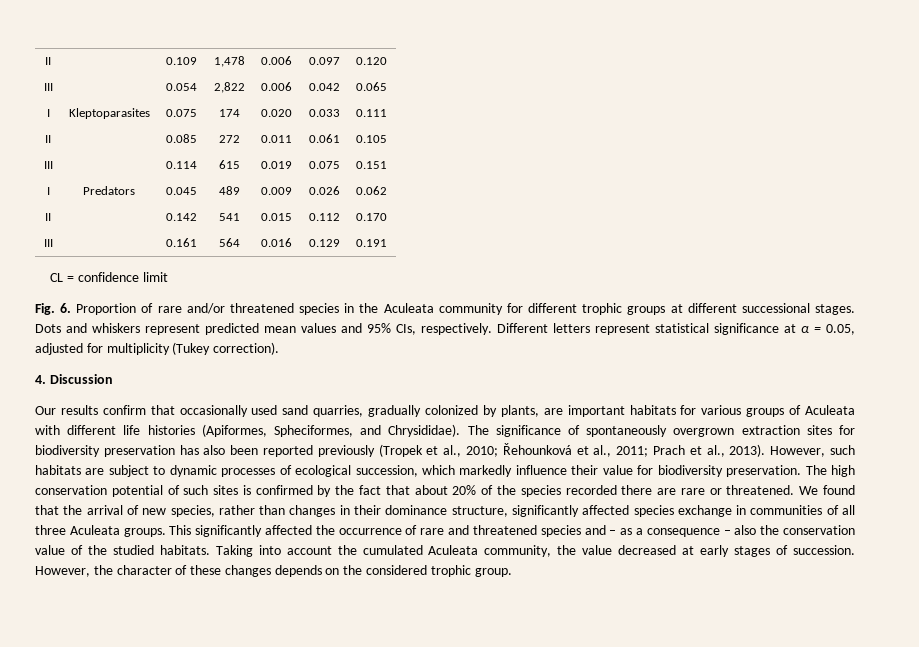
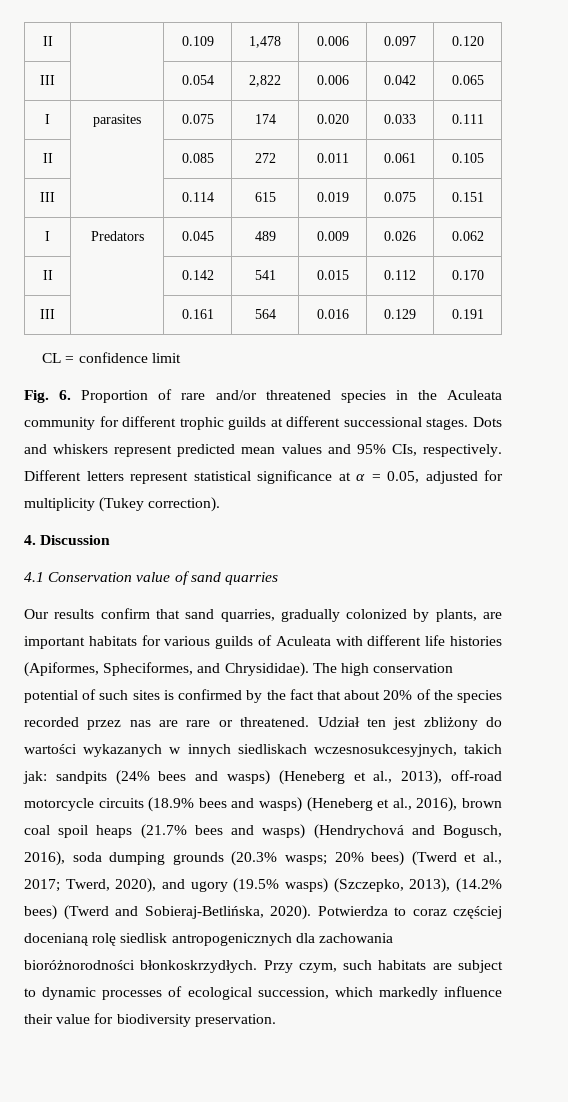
- I | Kleptoparasites | 0.075 | 174 | 0.020 | 0.033 | 0.111
+ I | parasites | 0.075 | 174 | 0.020 | 0.033 | 0.111
- Fig. 6. Proportion of rare and/or threatened species in the Aculeata community for different trophic groups at different successional stages.
+ Fig. 6. Proportion of rare and/or threatened species in the Aculeata community for different trophic guilds at different successional stages.
+ 4.1 Conservation value of sand quarries
- Our results confirm that occasionally used sand quarries, gradually colonized by plants, are important habitats for various groups of Aculeata with different life histories (Apiformes, Spheciformes, and Chrysididae).
+ Our results confirm that sand quarries, gradually colonized by plants, are important habitats for various guilds of Aculeata with different life histories (Apiformes, Spheciformes, and Chrysididae).
- The significance of spontaneously overgrown extraction sites for biodiversity preservation has also been reported previously (Tropek et al., 2010; Řehounková et al., 2011; Prach et al., 2013). However, such habitats are subject to dynamic processes of ecological succession, which markedly influence their value for biodiversity preservation. The high conservation potential of such sites is confirmed by the fact that about 20% of the species recorded there are rare or threatened.
+ The high conservation potential of such sites is confirmed by the fact that about 20% of the species recorded przez nas are rare or threatened.
- We found that the arrival of new species, rather than changes in their dominance structure, significantly affected species exchange in communities of all three Aculeata groups. This significantly affected the occurrence of rare and threatened species and – as a consequence – also the conservation value of the studied habitats. Taking into account the cumulated Aculeata community, the value decreased at early stages of succession. However, the character of these changes depends on the considered trophic group.
+ Udział ten jest zbliżony do wartości wykazanych w innych siedliskach wczesnosukcesyjnych, takich jak: sandpits (24% bees and wasps) (Heneberg et al., 2013), off-road motorcycle circuits (18.9% bees and wasps) (Heneberg et al., 2016), brown coal spoil heaps (21.7% bees and wasps) (Hendrychová and Bogusch, 2016), soda dumping grounds (20.3% wasps; 20% bees) (Twerd et al., 2017; Twerd, 2020), and ugory (19.5% wasps) (Szczepko, 2013), (14.2% bees) (Twerd and Sobieraj-Betlińska, 2020). Potwierdza to coraz częściej docenianą rolę siedlisk antropogenicznych dla zachowania bioróżnorodności błonkoskrzydłych. Przy czym, such habitats are subject to dynamic processes of ecological succession, which markedly influence their value for biodiversity preservation.

